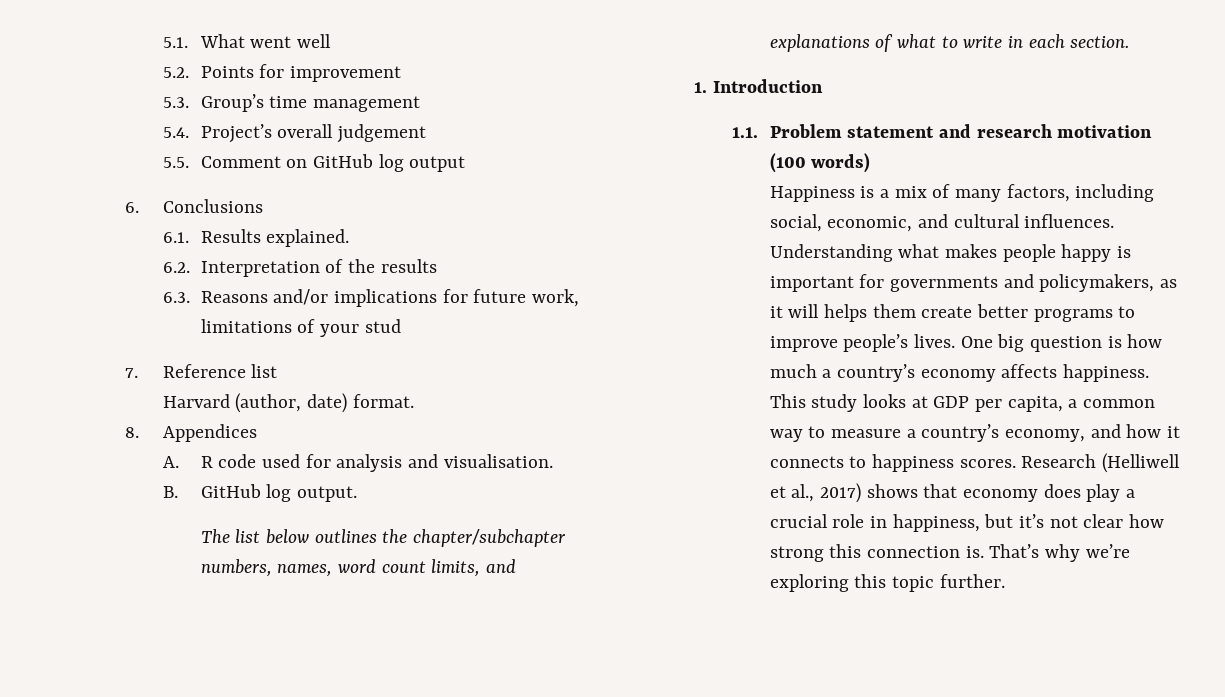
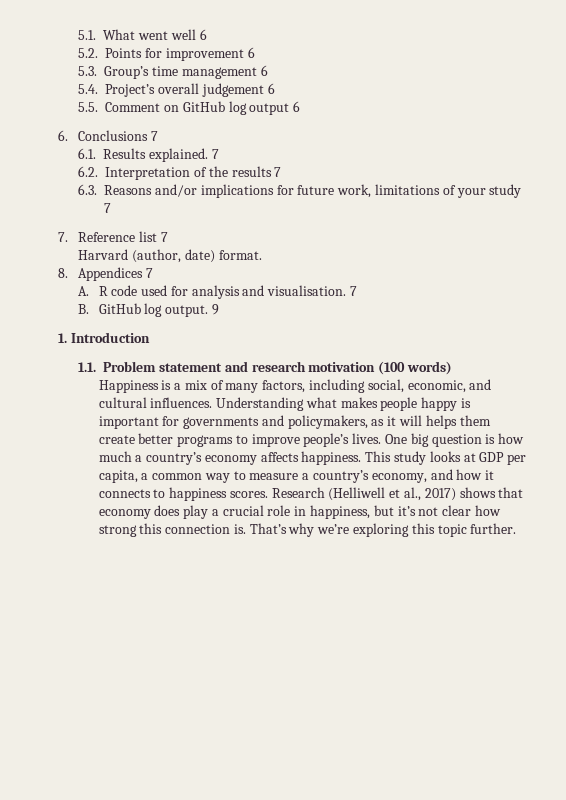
- 5.1. What went well
+ 5.1. What went well 6
- 5.2. Points for improvement
+ 5.2. Points for improvement 6
- 5.3. Group’s time management
+ 5.3. Group’s time management 6
- 5.4. Project’s overall judgement
+ 5.4. Project’s overall judgement 6
- 5.5. Comment on GitHub log output
+ 5.5. Comment on GitHub log output 6
- 6. Conclusions
+ 6. Conclusions 7
- 6.1. Results explained.
+ 6.1. Results explained. 7
- 6.2. Interpretation of the results
+ 6.2. Interpretation of the results 7
- 6.3. Reasons and/or implications for future work, limitations of your stud
+ 6.3. Reasons and/or implications for future work, limitations of your study 7
- 7. Reference list
+ 7. Reference list 7
- 8. Appendices
+ 8. Appendices 7
- A. R code used for analysis and visualisation.
+ A. R code used for analysis and visualisation. 7
- B. GitHub log output.
- The list below outlines the chapter/subchapter numbers, names, word count limits, and explanations of what to write in each section.
+ B. GitHub log output. 9

